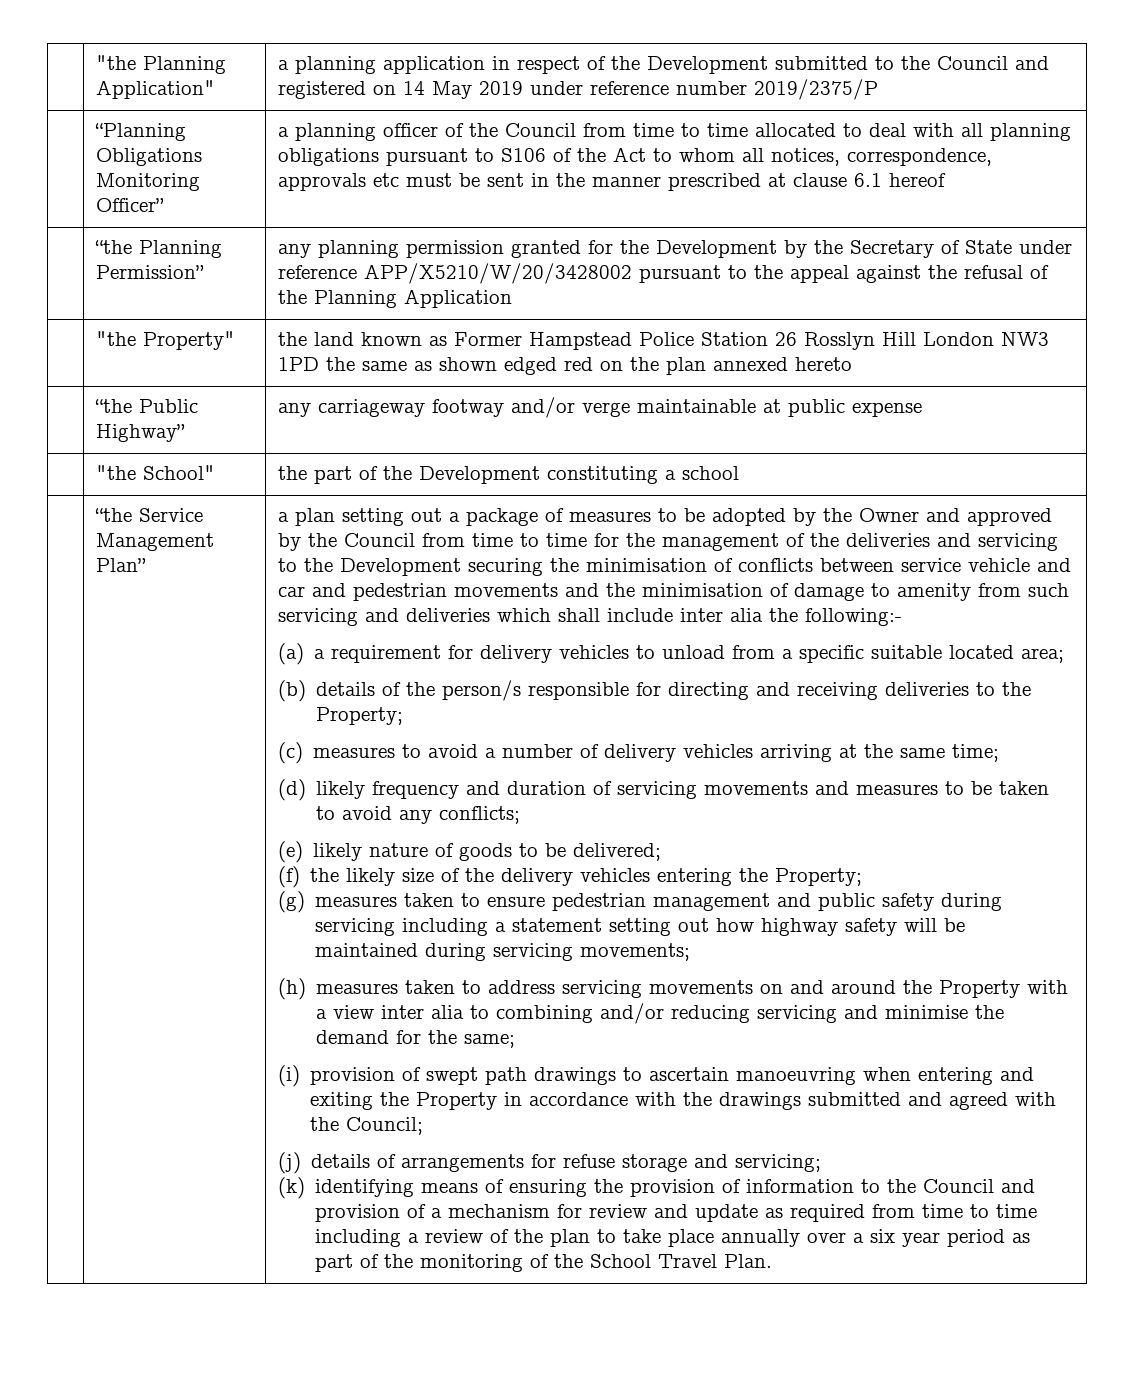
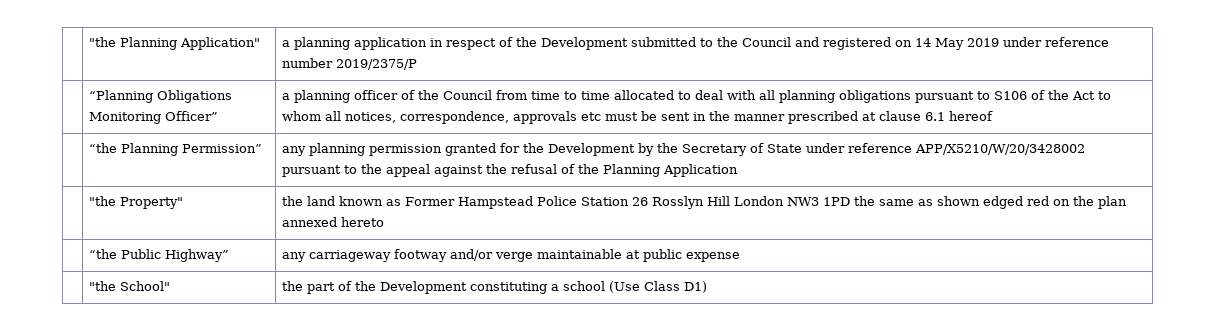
- | "the School" | the part of the Development constituting a school
- | “the Service Management Plan” | a plan setting out a package of measures to be adopted by the Owner and approved by the Council from time to time for the management of the deliveries and servicing to the Development securing the minimisation of conflicts between service vehicle and car and pedestrian movements and the minimisation of damage to amenity from such servicing and deliveries which shall include inter alia the following:-
- (a) a requirement for delivery vehicles to unload from a specific suitable located area;
- (b) details of the person/s responsible for directing and receiving deliveries to the Property;
- (c) measures to avoid a number of delivery vehicles arriving at the same time;
- (d) likely frequency and duration of servicing movements and measures to be taken to avoid any conflicts;
- (e) likely nature of goods to be delivered;
- (f) the likely size of the delivery vehicles entering the Property;
- (g) measures taken to ensure pedestrian management and public safety during servicing including a statement setting out how highway safety will be maintained during servicing movements;
- (h) measures taken to address servicing movements on and around the Property with a view inter alia to combining and/or reducing servicing and minimise the demand for the same;
- (i) provision of swept path drawings to ascertain manoeuvring when entering and exiting the Property in accordance with the drawings submitted and agreed with the Council;
- (j) details of arrangements for refuse storage and servicing;
- (k) identifying means of ensuring the provision of information to the Council and provision of a mechanism for review and update as required from time to time including a review of the plan to take place annually over a six year period as part of the monitoring of the School Travel Plan.
+ | "the School" | the part of the Development constituting a school (Use Class D1)

